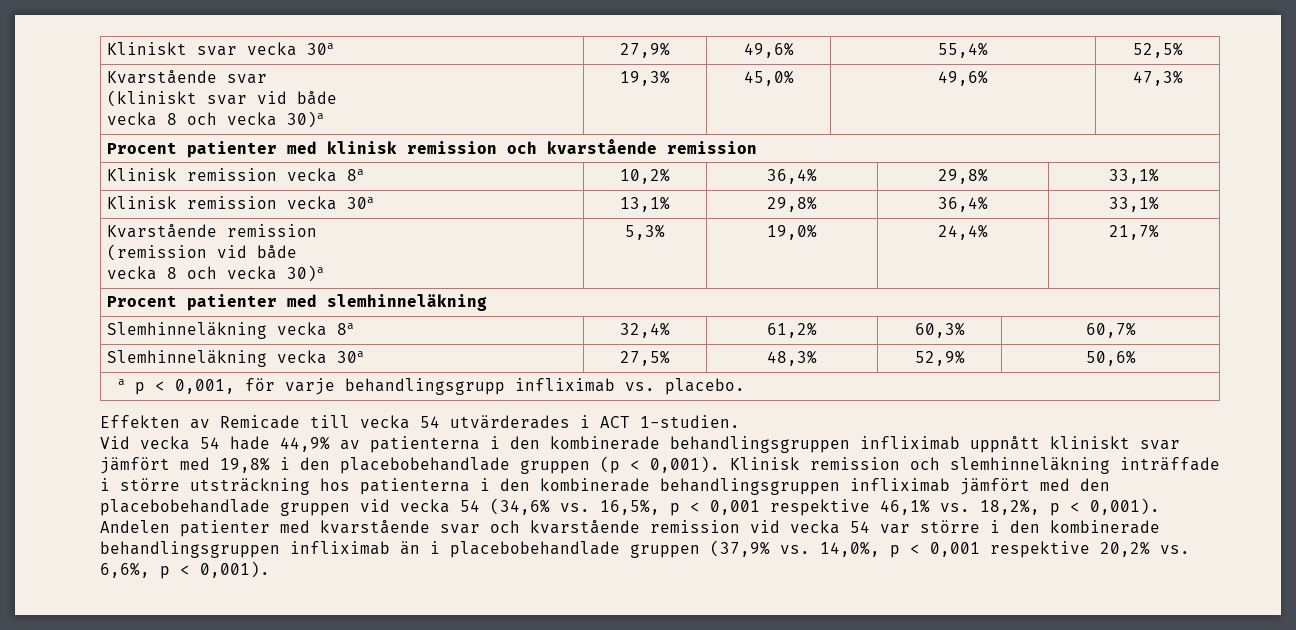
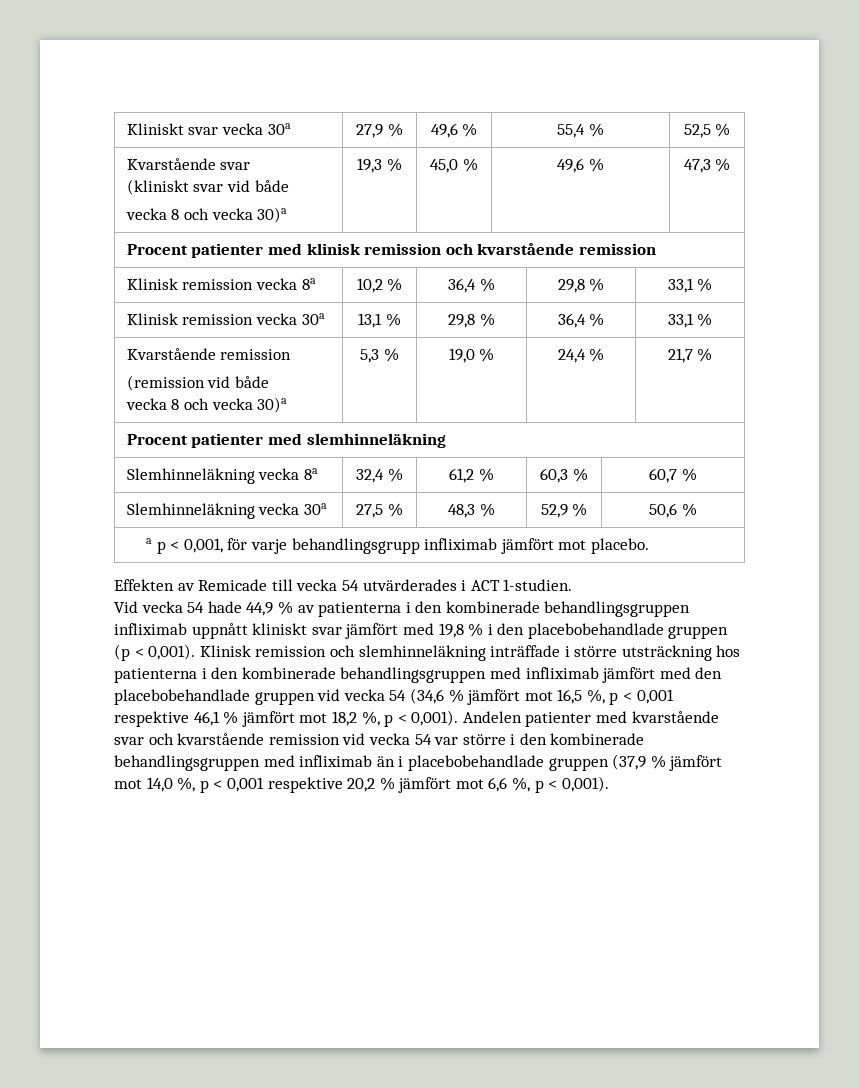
- Kliniskt svar vecka 30a | 27,9% | 49,6% | 55,4% | 52,5%
+ Kliniskt svar vecka 30a | 27,9 % | 49,6 % | 55,4 % | 52,5 %
  Kvarstående svar
  (kliniskt svar vid både
- vecka 8 och vecka 30)a | 19,3% | 45,0% | 49,6% | 47,3%
+ vecka 8 och vecka 30)a | 19,3 % | 45,0 % | 49,6 % | 47,3 %
- Klinisk remission vecka 8a | 10,2% | 36,4% | 29,8% | 33,1%
- Klinisk remission vecka 30a | 13,1% | 29,8% | 36,4% | 33,1%
+ Klinisk remission vecka 8a | 10,2 % | 36,4 % | 29,8 % | 33,1 %
+ Klinisk remission vecka 30a | 13,1 % | 29,8 % | 36,4 % | 33,1 %
  Kvarstående remission
  (remission vid både
- vecka 8 och vecka 30)a | 5,3% | 19,0% | 24,4% | 21,7%
+ vecka 8 och vecka 30)a | 5,3 % | 19,0 % | 24,4 % | 21,7 %
- Slemhinneläkning vecka 8a | 32,4% | 61,2% | 60,3% | 60,7%
- Slemhinneläkning vecka 30a | 27,5% | 48,3% | 52,9% | 50,6%
+ Slemhinneläkning vecka 8a | 32,4 % | 61,2 % | 60,3 % | 60,7 %
+ Slemhinneläkning vecka 30a | 27,5 % | 48,3 % | 52,9 % | 50,6 %
- a p < 0,001, för varje behandlingsgrupp infliximab vs. placebo.
+ a p < 0,001, för varje behandlingsgrupp infliximab jämfört mot placebo.
- Vid vecka 54 hade 44,9% av patienterna i den kombinerade behandlingsgruppen infliximab uppnått kliniskt svar jämfört med 19,8% i den placebobehandlade gruppen (p < 0,001).
+ Vid vecka 54 hade 44,9 % av patienterna i den kombinerade behandlingsgruppen infliximab uppnått kliniskt svar jämfört med 19,8 % i den placebobehandlade gruppen (p < 0,001).
- Klinisk remission och slemhinneläkning inträffade i större utsträckning hos patienterna i den kombinerade behandlingsgruppen infliximab jämfört med den placebobehandlade gruppen vid vecka 54 (34,6% vs. 16,5%, p < 0,001 respektive 46,1% vs. 18,2%, p < 0,001).
+ Klinisk remission och slemhinneläkning inträffade i större utsträckning hos patienterna i den kombinerade behandlingsgruppen med infliximab jämfört med den placebobehandlade gruppen vid vecka 54 (34,6 % jämfört mot 16,5 %, p < 0,001 respektive 46,1 % jämfört mot 18,2 %, p < 0,001).
- Andelen patienter med kvarstående svar och kvarstående remission vid vecka 54 var större i den kombinerade behandlingsgruppen infliximab än i placebobehandlade gruppen (37,9% vs. 14,0%, p < 0,001 respektive 20,2% vs. 6,6%, p < 0,001).
+ Andelen patienter med kvarstående svar och kvarstående remission vid vecka 54 var större i den kombinerade behandlingsgruppen med infliximab än i placebobehandlade gruppen (37,9 % jämfört mot 14,0 %, p < 0,001 respektive 20,2 % jämfört mot 6,6 %, p < 0,001).

